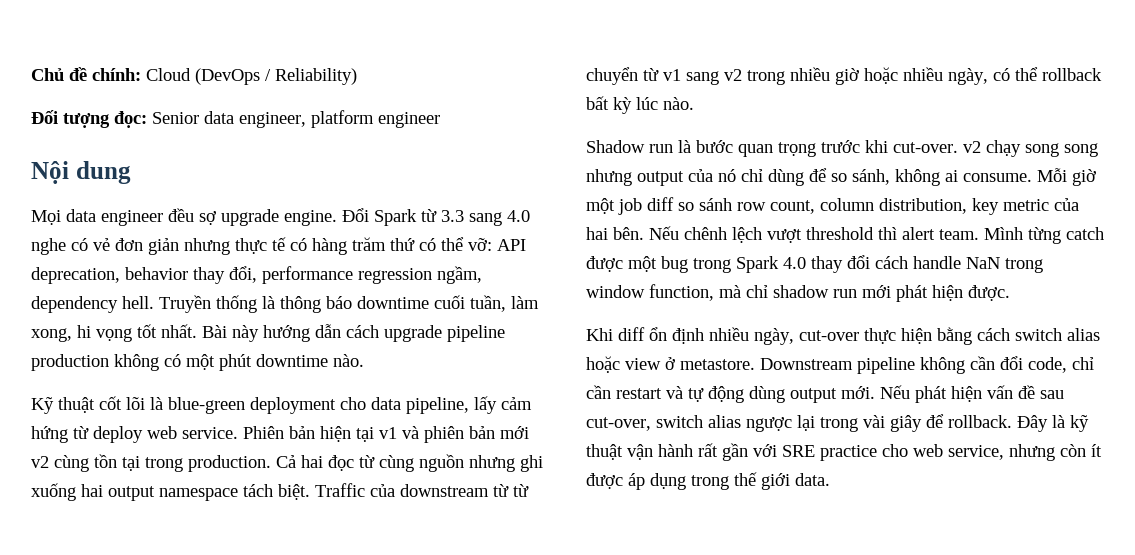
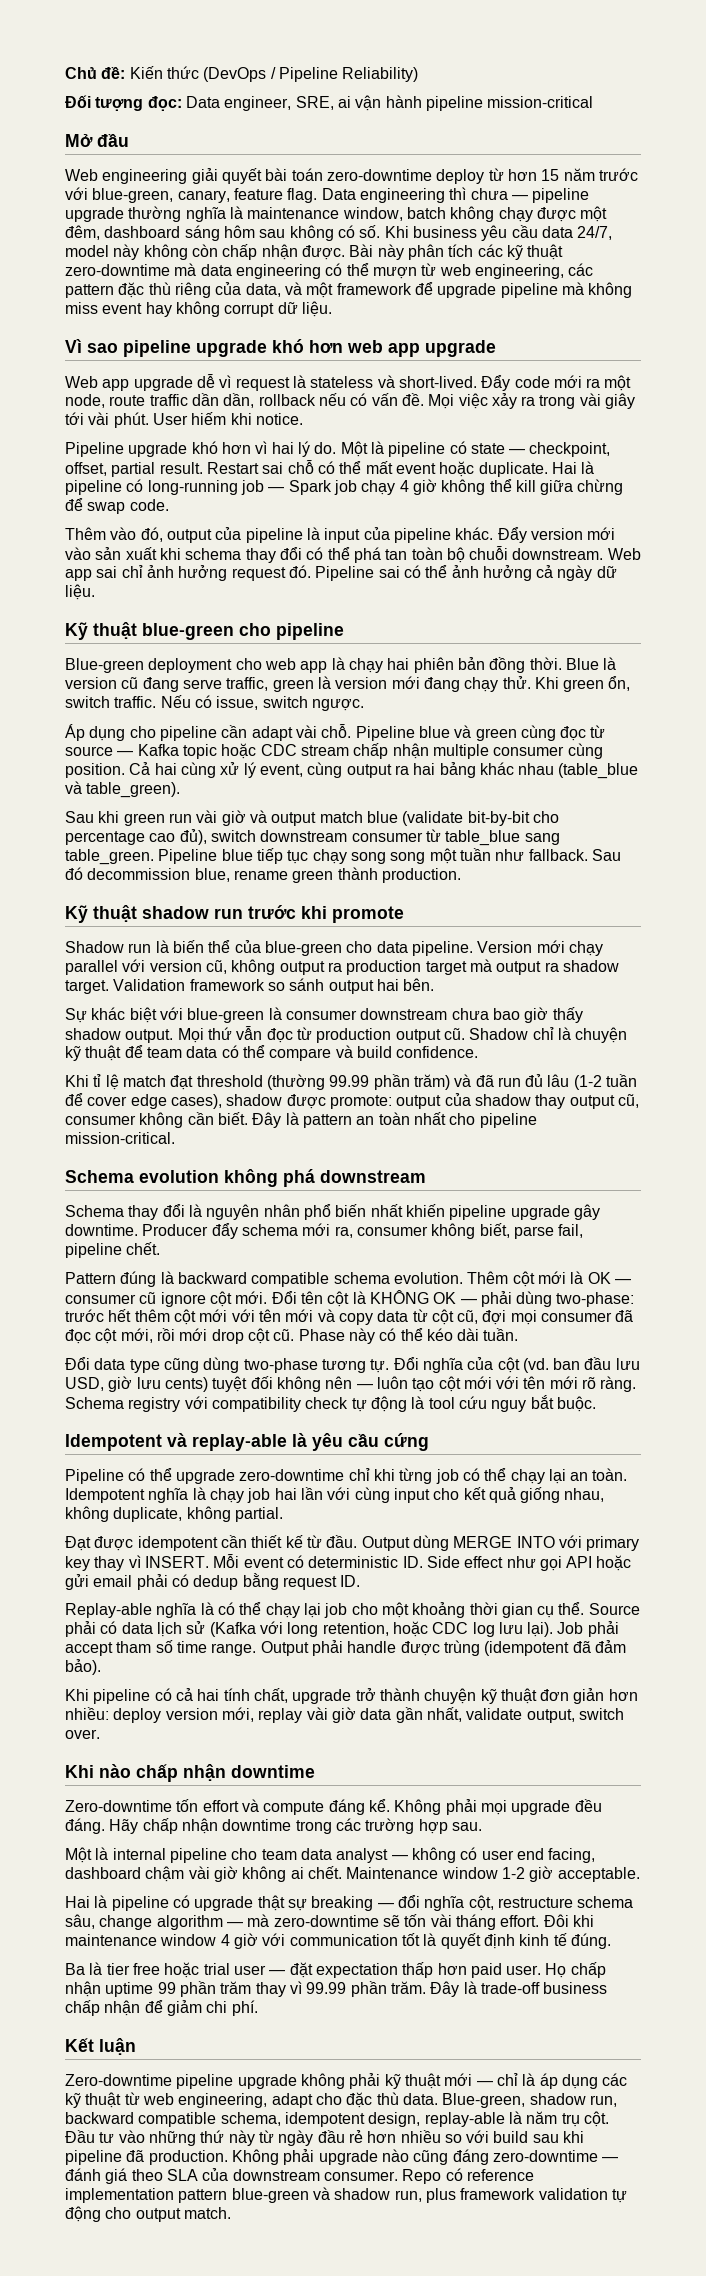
- Chủ đề chính: Cloud (DevOps / Reliability)
+ Chủ đề: Kiến thức (DevOps / Pipeline Reliability)
- Đối tượng đọc: Senior data engineer, platform engineer
- Nội dung
- Mọi data engineer đều sợ upgrade engine. Đổi Spark từ 3.3 sang 4.0 nghe có vẻ đơn giản nhưng thực tế có hàng trăm thứ có thể vỡ: API deprecation, behavior thay đổi, performance regression ngầm, dependency hell. Truyền thống là thông báo downtime cuối tuần, làm xong, hi vọng tốt nhất. Bài này hướng dẫn cách upgrade pipeline production không có một phút downtime nào.
- Kỹ thuật cốt lõi là blue-green deployment cho data pipeline, lấy cảm hứng từ deploy web service. Phiên bản hiện tại v1 và phiên bản mới v2 cùng tồn tại trong production. Cả hai đọc từ cùng nguồn nhưng ghi xuống hai output namespace tách biệt. Traffic của downstream từ từ chuyển từ v1 sang v2 trong nhiều giờ hoặc nhiều ngày, có thể rollback bất kỳ lúc nào.
- Shadow run là bước quan trọng trước khi cut-over. v2 chạy song song nhưng output của nó chỉ dùng để so sánh, không ai consume. Mỗi giờ một job diff so sánh row count, column distribution, key metric của hai bên. Nếu chênh lệch vượt threshold thì alert team. Mình từng catch được một bug trong Spark 4.0 thay đổi cách handle NaN trong window function, mà chỉ shadow run mới phát hiện được.
- Khi diff ổn định nhiều ngày, cut-over thực hiện bằng cách switch alias hoặc view ở metastore. Downstream pipeline không cần đổi code, chỉ cần restart và tự động dùng output mới. Nếu phát hiện vấn đề sau cut-over, switch alias ngược lại trong vài giây để rollback. Đây là kỹ thuật vận hành rất gần với SRE practice cho web service, nhưng còn ít được áp dụng trong thế giới data.
+ Đối tượng đọc: Data engineer, SRE, ai vận hành pipeline mission-critical
+ Mở đầu
+ Web engineering giải quyết bài toán zero-downtime deploy từ hơn 15 năm trước với blue-green, canary, feature flag. Data engineering thì chưa — pipeline upgrade thường nghĩa là maintenance window, batch không chạy được một đêm, dashboard sáng hôm sau không có số. Khi business yêu cầu data 24/7, model này không còn chấp nhận được. Bài này phân tích các kỹ thuật zero-downtime mà data engineering có thể mượn từ web engineering, các pattern đặc thù riêng của data, và một framework để upgrade pipeline mà không miss event hay không corrupt dữ liệu.
+ Vì sao pipeline upgrade khó hơn web app upgrade
+ Web app upgrade dễ vì request là stateless và short-lived. Đẩy code mới ra một node, route traffic dần dần, rollback nếu có vấn đề. Mọi việc xảy ra trong vài giây tới vài phút. User hiếm khi notice.
+ Pipeline upgrade khó hơn vì hai lý do. Một là pipeline có state — checkpoint, offset, partial result. Restart sai chỗ có thể mất event hoặc duplicate. Hai là pipeline có long-running job — Spark job chạy 4 giờ không thể kill giữa chừng để swap code.
+ Thêm vào đó, output của pipeline là input của pipeline khác. Đẩy version mới vào sản xuất khi schema thay đổi có thể phá tan toàn bộ chuỗi downstream. Web app sai chỉ ảnh hưởng request đó. Pipeline sai có thể ảnh hưởng cả ngày dữ liệu.
+ Kỹ thuật blue-green cho pipeline
+ Blue-green deployment cho web app là chạy hai phiên bản đồng thời. Blue là version cũ đang serve traffic, green là version mới đang chạy thử. Khi green ổn, switch traffic. Nếu có issue, switch ngược.
+ Áp dụng cho pipeline cần adapt vài chỗ. Pipeline blue và green cùng đọc từ source — Kafka topic hoặc CDC stream chấp nhận multiple consumer cùng position. Cả hai cùng xử lý event, cùng output ra hai bảng khác nhau (table_blue và table_green).
+ Sau khi green run vài giờ và output match blue (validate bit-by-bit cho percentage cao đủ), switch downstream consumer từ table_blue sang table_green. Pipeline blue tiếp tục chạy song song một tuần như fallback. Sau đó decommission blue, rename green thành production.
+ Kỹ thuật shadow run trước khi promote
+ Shadow run là biến thể của blue-green cho data pipeline. Version mới chạy parallel với version cũ, không output ra production target mà output ra shadow target. Validation framework so sánh output hai bên.
+ Sự khác biệt với blue-green là consumer downstream chưa bao giờ thấy shadow output. Mọi thứ vẫn đọc từ production output cũ. Shadow chỉ là chuyện kỹ thuật để team data có thể compare và build confidence.
+ Khi tỉ lệ match đạt threshold (thường 99.99 phần trăm) và đã run đủ lâu (1-2 tuần để cover edge cases), shadow được promote: output của shadow thay output cũ, consumer không cần biết. Đây là pattern an toàn nhất cho pipeline mission-critical.
+ Schema evolution không phá downstream
+ Schema thay đổi là nguyên nhân phổ biến nhất khiến pipeline upgrade gây downtime. Producer đẩy schema mới ra, consumer không biết, parse fail, pipeline chết.
+ Pattern đúng là backward compatible schema evolution. Thêm cột mới là OK — consumer cũ ignore cột mới. Đổi tên cột là KHÔNG OK — phải dùng two-phase: trước hết thêm cột mới với tên mới và copy data từ cột cũ, đợi mọi consumer đã đọc cột mới, rồi mới drop cột cũ. Phase này có thể kéo dài tuần.
+ Đổi data type cũng dùng two-phase tương tự. Đổi nghĩa của cột (vd. ban đầu lưu USD, giờ lưu cents) tuyệt đối không nên — luôn tạo cột mới với tên mới rõ ràng. Schema registry với compatibility check tự động là tool cứu nguy bắt buộc.
+ Idempotent và replay-able là yêu cầu cứng
+ Pipeline có thể upgrade zero-downtime chỉ khi từng job có thể chạy lại an toàn. Idempotent nghĩa là chạy job hai lần với cùng input cho kết quả giống nhau, không duplicate, không partial.
+ Đạt được idempotent cần thiết kế từ đầu. Output dùng MERGE INTO với primary key thay vì INSERT. Mỗi event có deterministic ID. Side effect như gọi API hoặc gửi email phải có dedup bằng request ID.
+ Replay-able nghĩa là có thể chạy lại job cho một khoảng thời gian cụ thể. Source phải có data lịch sử (Kafka với long retention, hoặc CDC log lưu lại). Job phải accept tham số time range. Output phải handle được trùng (idempotent đã đảm bảo).
+ Khi pipeline có cả hai tính chất, upgrade trở thành chuyện kỹ thuật đơn giản hơn nhiều: deploy version mới, replay vài giờ data gần nhất, validate output, switch over.
+ Khi nào chấp nhận downtime
+ Zero-downtime tốn effort và compute đáng kể. Không phải mọi upgrade đều đáng. Hãy chấp nhận downtime trong các trường hợp sau.
+ Một là internal pipeline cho team data analyst — không có user end facing, dashboard chậm vài giờ không ai chết. Maintenance window 1-2 giờ acceptable.
+ Hai là pipeline có upgrade thật sự breaking — đổi nghĩa cột, restructure schema sâu, change algorithm — mà zero-downtime sẽ tốn vài tháng effort. Đôi khi maintenance window 4 giờ với communication tốt là quyết định kinh tế đúng.
+ Ba là tier free hoặc trial user — đặt expectation thấp hơn paid user. Họ chấp nhận uptime 99 phần trăm thay vì 99.99 phần trăm. Đây là trade-off business chấp nhận để giảm chi phí.
+ Kết luận
+ Zero-downtime pipeline upgrade không phải kỹ thuật mới — chỉ là áp dụng các kỹ thuật từ web engineering, adapt cho đặc thù data. Blue-green, shadow run, backward compatible schema, idempotent design, replay-able là năm trụ cột. Đầu tư vào những thứ này từ ngày đầu rẻ hơn nhiều so với build sau khi pipeline đã production. Không phải upgrade nào cũng đáng zero-downtime — đánh giá theo SLA của downstream consumer. Repo có reference implementation pattern blue-green và shadow run, plus framework validation tự động cho output match.

